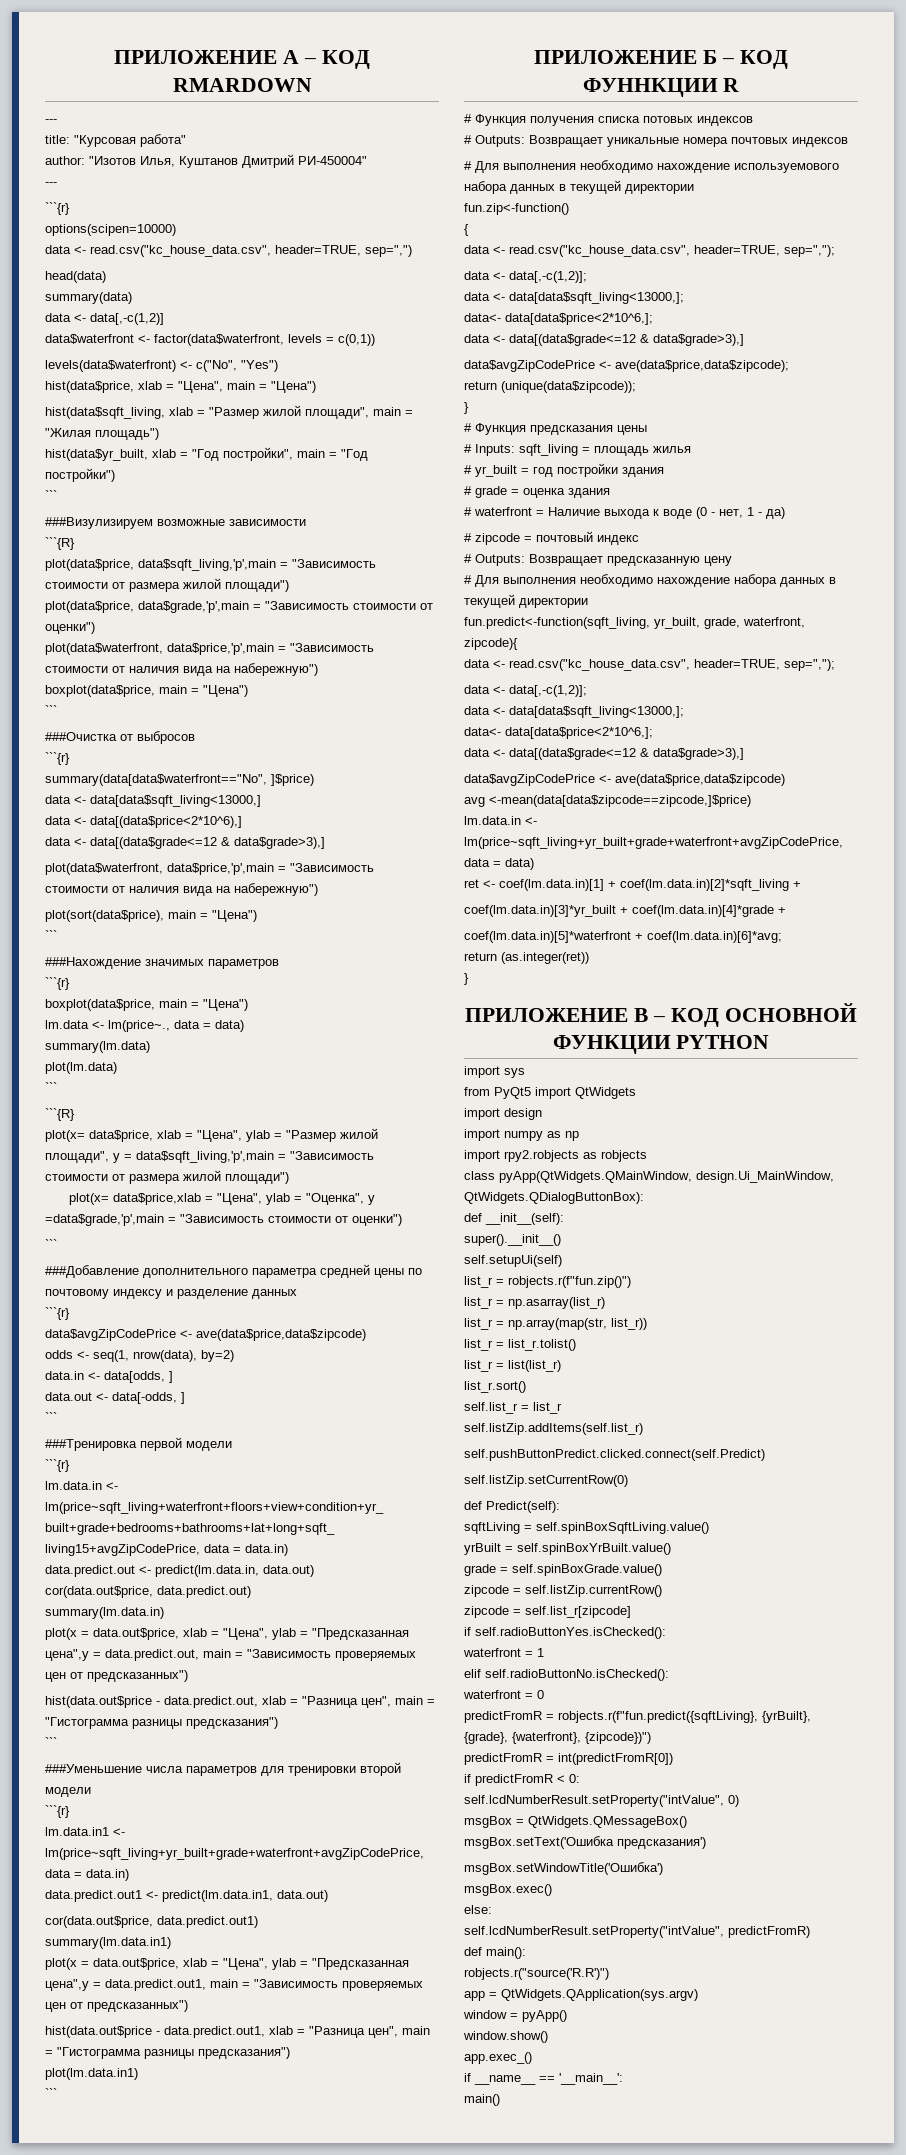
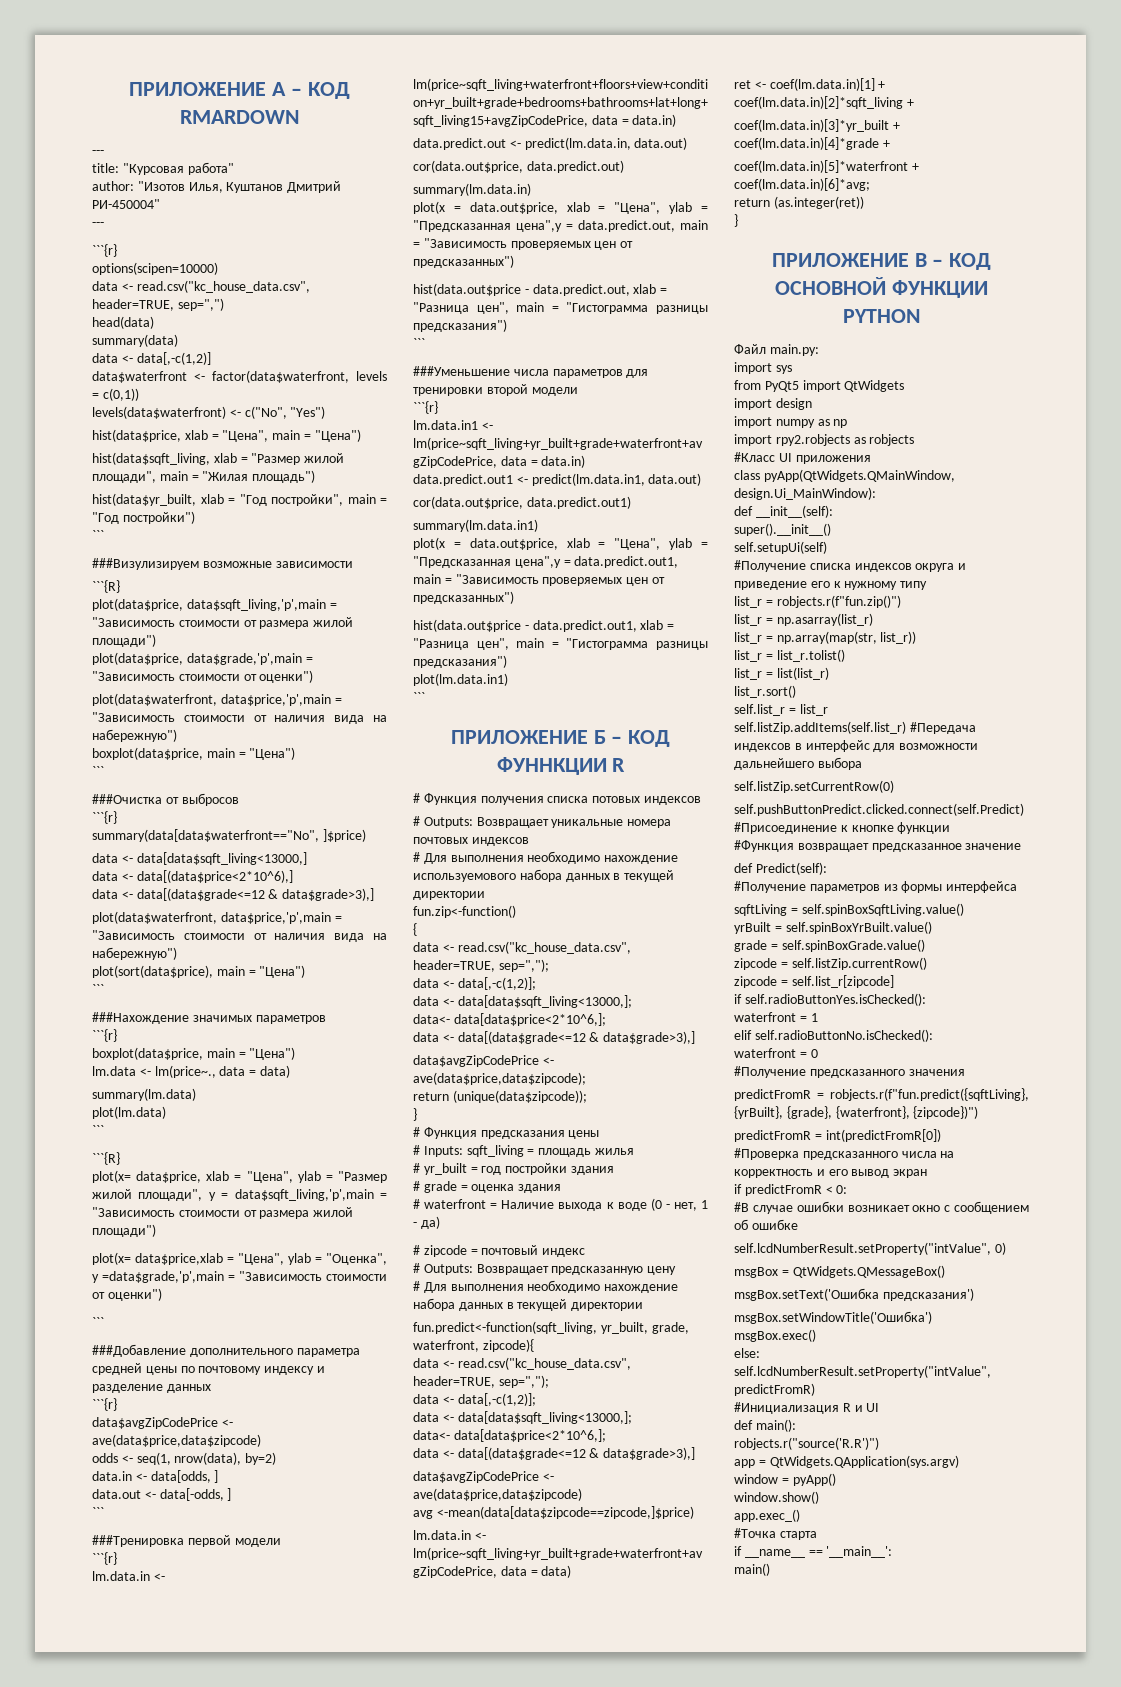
+ Файл main.py:
+ #Класс UI приложения
- class pyApp(QtWidgets.QMainWindow, design.Ui_MainWindow, QtWidgets.QDialogButtonBox):
+ class pyApp(QtWidgets.QMainWindow, design.Ui_MainWindow):
+ #Получение списка индексов округа и приведение его к нужному типу
- self.listZip.addItems(self.list_r)
- self.pushButtonPredict.clicked.connect(self.Predict)
+ self.listZip.addItems(self.list_r) #Передача индексов в интерфейс для возможности дальнейшего выбора
  self.listZip.setCurrentRow(0)
+ self.pushButtonPredict.clicked.connect(self.Predict) #Присоединение к кнопке функции
+ #Функция возвращает предсказанное значение
  def Predict(self):
+ #Получение параметров из формы интерфейса
+ #Получение предсказанного значения
+ #Проверка предсказанного числа на корректность и его вывод экран
  if predictFromR < 0:
+ #В случае ошибки возникает окно с сообщением об ошибке
+ #Инициализация R и UI
+ #Точка старта

